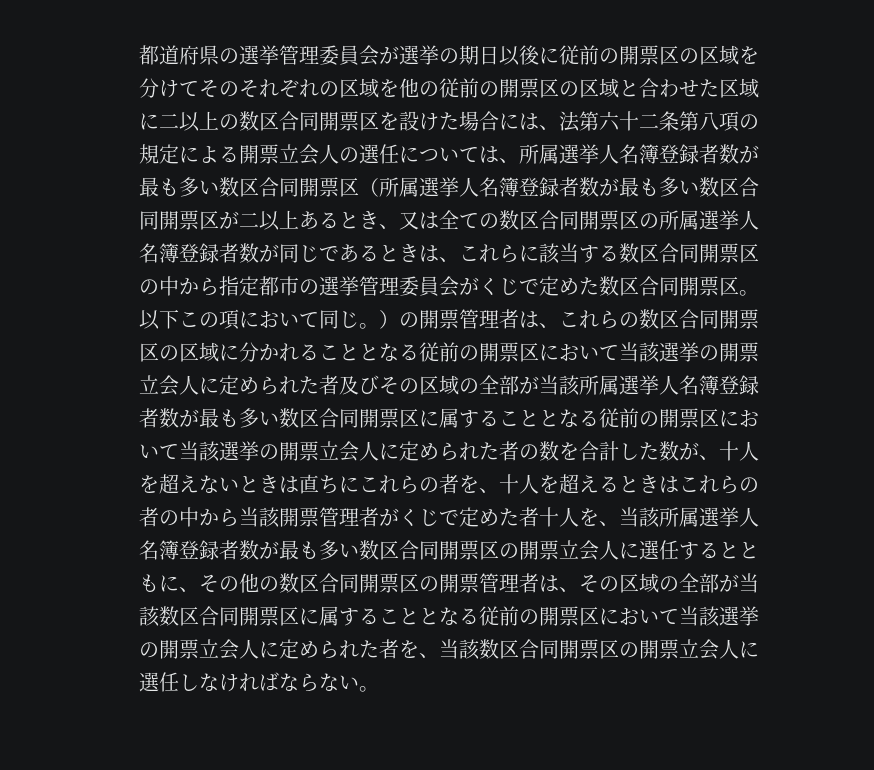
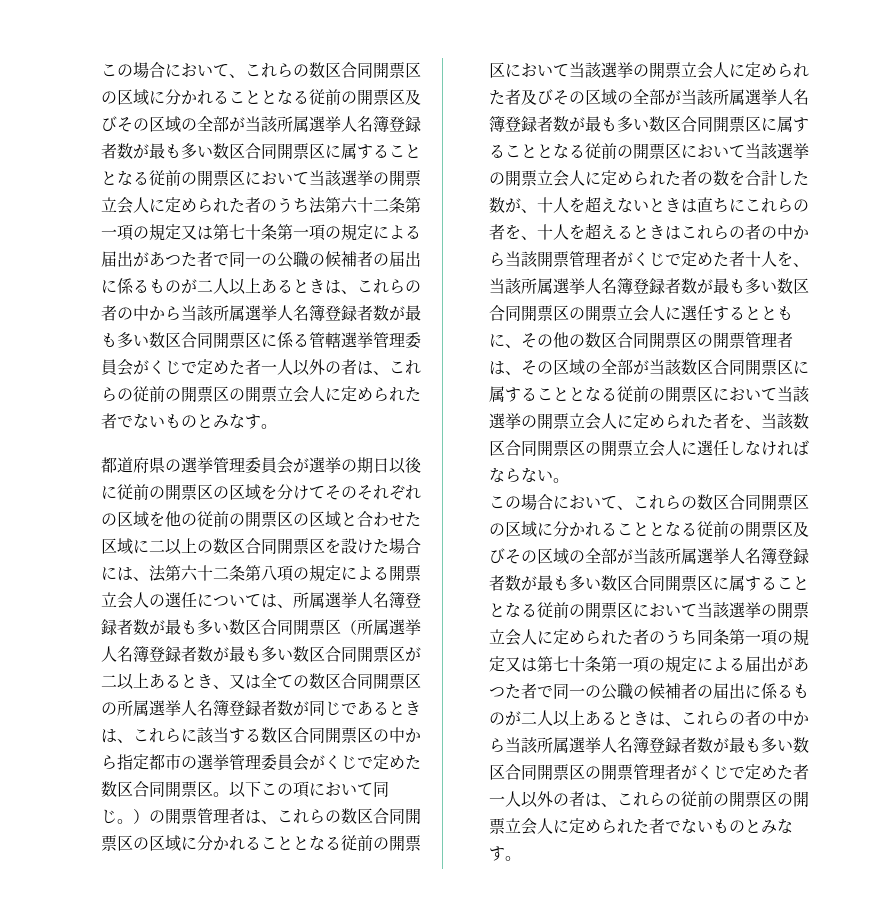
+ この場合において、これらの数区合同開票区の区域に分かれることとなる従前の開票区及びその区域の全部が当該所属選挙人名簿登録者数が最も多い数区合同開票区に属することとなる従前の開票区において当該選挙の開票立会人に定められた者のうち法第六十二条第一項の規定又は第七十条第一項の規定による届出があつた者で同一の公職の候補者の届出に係るものが二人以上あるときは、これらの者の中から当該所属選挙人名簿登録者数が最も多い数区合同開票区に係る管轄選挙管理委員会がくじで定めた者一人以外の者は、これらの従前の開票区の開票立会人に定められた者でないものとみなす。
+ この場合において、これらの数区合同開票区の区域に分かれることとなる従前の開票区及びその区域の全部が当該所属選挙人名簿登録者数が最も多い数区合同開票区に属することとなる従前の開票区において当該選挙の開票立会人に定められた者のうち同条第一項の規定又は第七十条第一項の規定による届出があつた者で同一の公職の候補者の届出に係るものが二人以上あるときは、これらの者の中から当該所属選挙人名簿登録者数が最も多い数区合同開票区の開票管理者がくじで定めた者一人以外の者は、これらの従前の開票区の開票立会人に定められた者でないものとみなす。

